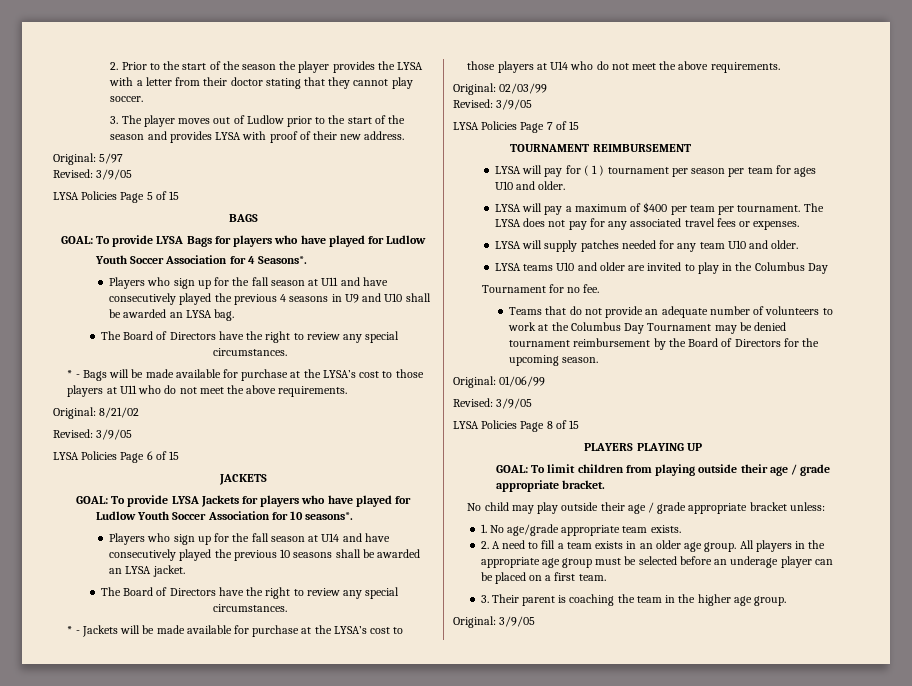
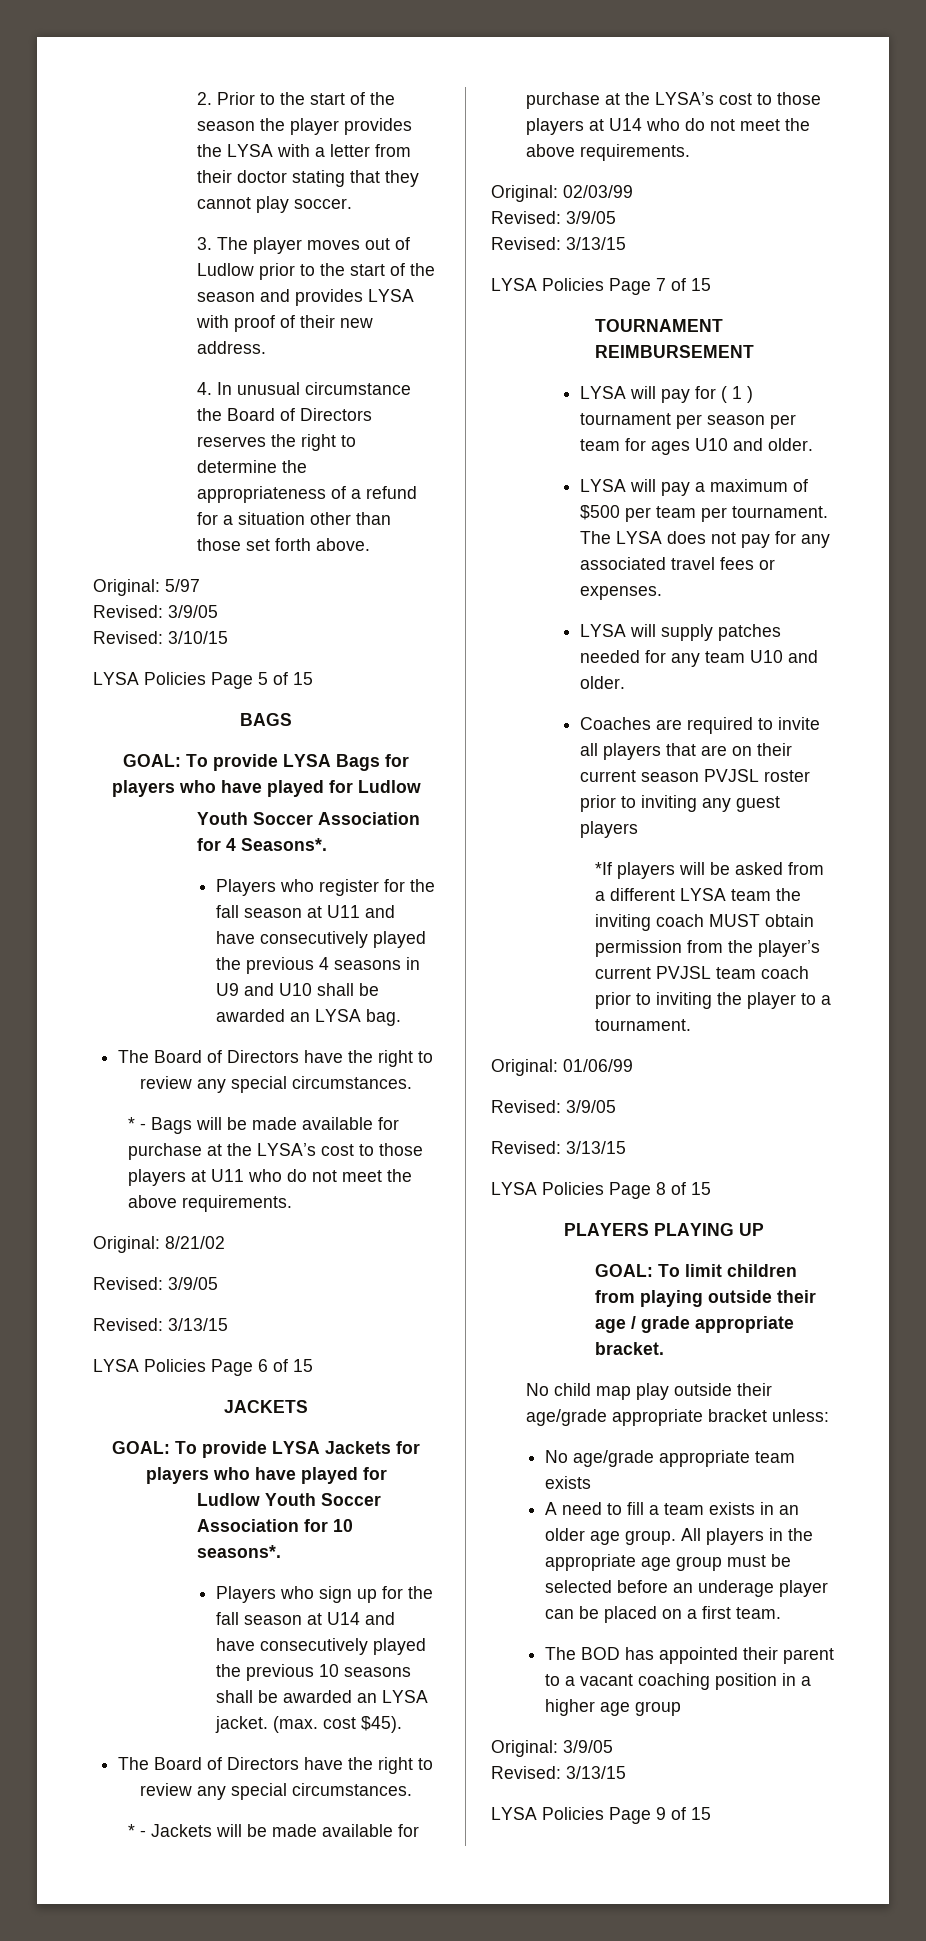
+ 4. In unusual circumstance the Board of Directors reserves the right to determine the appropriateness of a refund for a situation other than those set forth above.
+ Revised: 3/10/15
- Players who sign up for the fall season at U11 and have consecutively played the previous 4 seasons in U9 and U10 shall be awarded an LYSA bag.
+ Players who register for the fall season at U11 and have consecutively played the previous 4 seasons in U9 and U10 shall be awarded an LYSA bag.
  Original: 8/21/02
  Revised: 3/9/05
+ Revised: 3/13/15
+ (max. cost $45).
  Original: 02/03/99
  Revised: 3/9/05
+ Revised: 3/13/15
- LYSA will pay a maximum of $400 per team per tournament.
+ LYSA will pay a maximum of $500 per team per tournament.
- LYSA teams U10 and older are invited to play in the Columbus Day
- Tournament for no fee.
- Teams that do not provide an adequate number of volunteers to work at the Columbus Day Tournament may be denied tournament reimbursement by the Board of Directors for the upcoming season.
+ Coaches are required to invite all players that are on their current season PVJSL roster prior to inviting any guest players
+ *If players will be asked from a different LYSA team the inviting coach MUST obtain permission from the player’s current PVJSL team coach prior to inviting the player to a tournament.
  Original: 01/06/99
  Revised: 3/9/05
+ Revised: 3/13/15
- No child may play outside their age / grade appropriate bracket unless:
+ No child map play outside their age/grade appropriate bracket unless:
- 1. No age/grade appropriate team exists.
- 2. A need to fill a team exists in an older age group.
+ No age/grade appropriate team exists
+ A need to fill a team exists in an older age group.
- 3. Their parent is coaching the team in the higher age group.
+ The BOD has appointed their parent to a vacant coaching position in a higher age group
  Original: 3/9/05
+ Revised: 3/13/15
+ LYSA Policies Page 9 of 15

